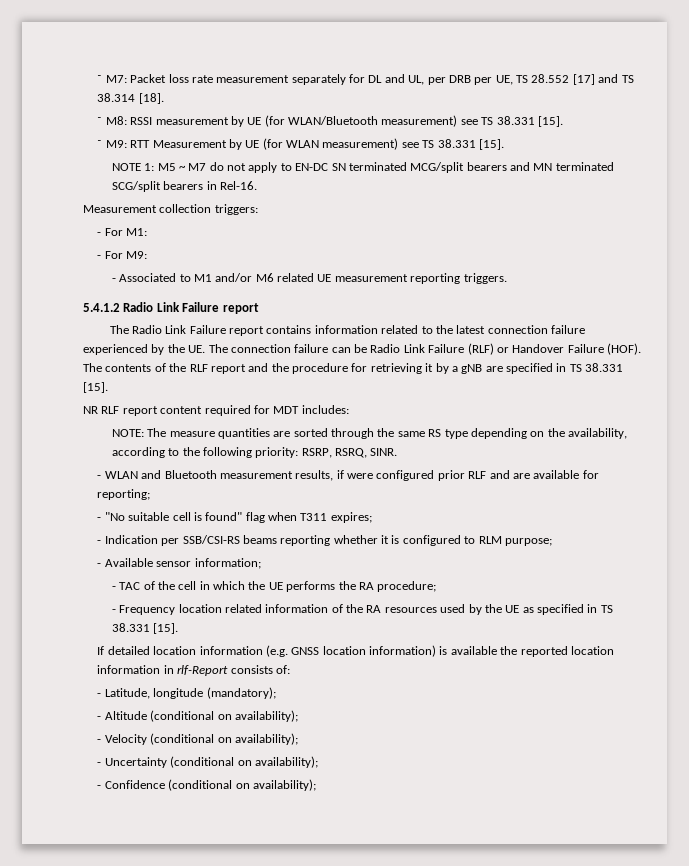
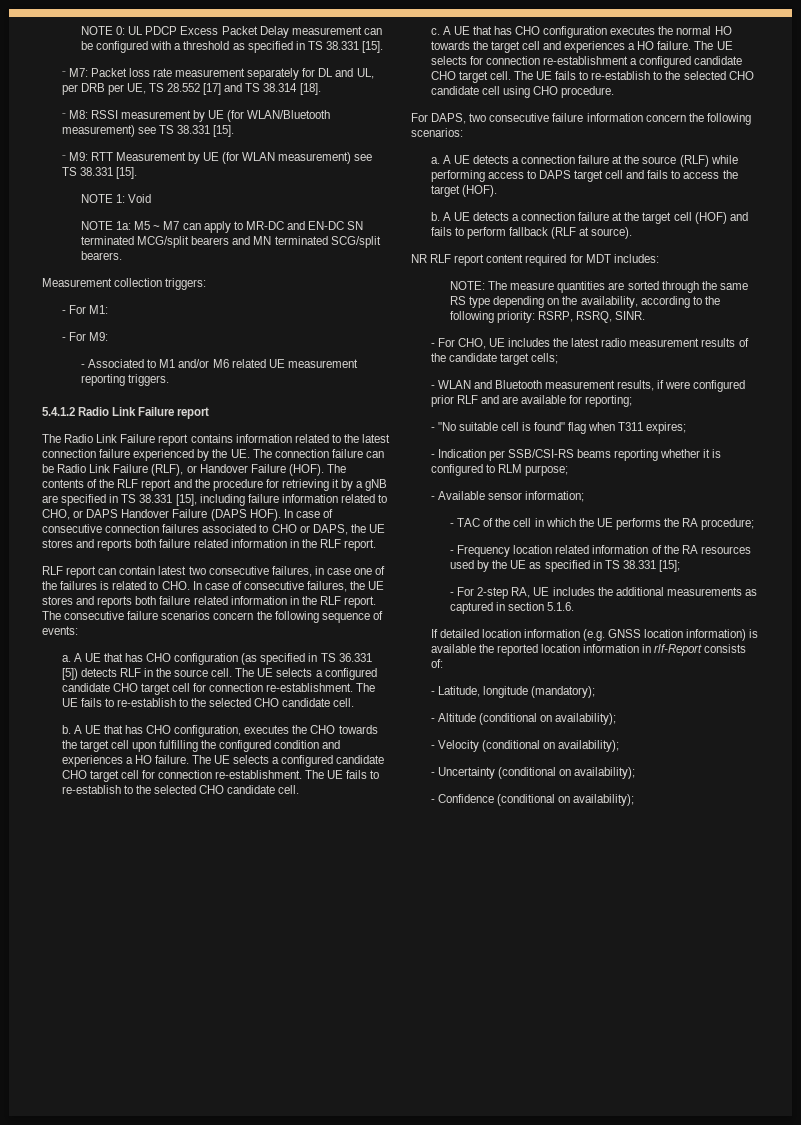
+ NOTE 0: UL PDCP Excess Packet Delay measurement can be configured with a threshold as specified in TS 38.331 [15].
- NOTE 1: M5 ~ M7 do not apply to EN-DC SN terminated MCG/split bearers and MN terminated SCG/split bearers in Rel-16.
+ NOTE 1: Void
+ NOTE 1a: M5 ~ M7 can apply to MR-DC and EN-DC SN terminated MCG/split bearers and MN terminated SCG/split bearers.
- The Radio Link Failure report contains information related to the latest connection failure experienced by the UE. The connection failure can be Radio Link Failure (RLF) or Handover Failure (HOF).
+ The Radio Link Failure report contains information related to the latest connection failure experienced by the UE. The connection failure can be Radio Link Failure (RLF), or Handover Failure (HOF).
- The contents of the RLF report and the procedure for retrieving it by a gNB are specified in TS 38.331 [15].
+ The contents of the RLF report and the procedure for retrieving it by a gNB are specified in TS 38.331 [15], including failure information related to CHO, or DAPS Handover Failure (DAPS HOF). In case of consecutive connection failures associated to CHO or DAPS, the UE stores and reports both failure related information in the RLF report.
+ RLF report can contain latest two consecutive failures, in case one of the failures is related to CHO. In case of consecutive failures, the UE stores and reports both failure related information in the RLF report. The consecutive failure scenarios concern the following sequence of events:
+ a. A UE that has CHO configuration (as specified in TS 36.331 [5]) detects RLF in the source cell. The UE selects a configured candidate CHO target cell for connection re-establishment. The UE fails to re-establish to the selected CHO candidate cell.
+ b. A UE that has CHO configuration, executes the CHO towards the target cell upon fulfilling the configured condition and experiences a HO failure. The UE selects a configured candidate CHO target cell for connection re-establishment. The UE fails to re-establish to the selected CHO candidate cell.
+ c. A UE that has CHO configuration executes the normal HO towards the target cell and experiences a HO failure. The UE selects for connection re-establishment a configured candidate CHO target cell. The UE fails to re-establish to the selected CHO candidate cell using CHO procedure.
+ For DAPS, two consecutive failure information concern the following scenarios:
+ a. A UE detects a connection failure at the source (RLF) while performing access to DAPS target cell and fails to access the target (HOF).
+ b. A UE detects a connection failure at the target cell (HOF) and fails to perform fallback (RLF at source).
+ - For CHO, UE includes the latest radio measurement results of the candidate target cells;
- - Frequency location related information of the RA resources used by the UE as specified in TS 38.331 [15].
+ - Frequency location related information of the RA resources used by the UE as specified in TS 38.331 [15];
+ - For 2-step RA, UE includes the additional measurements as captured in section 5.1.6.

